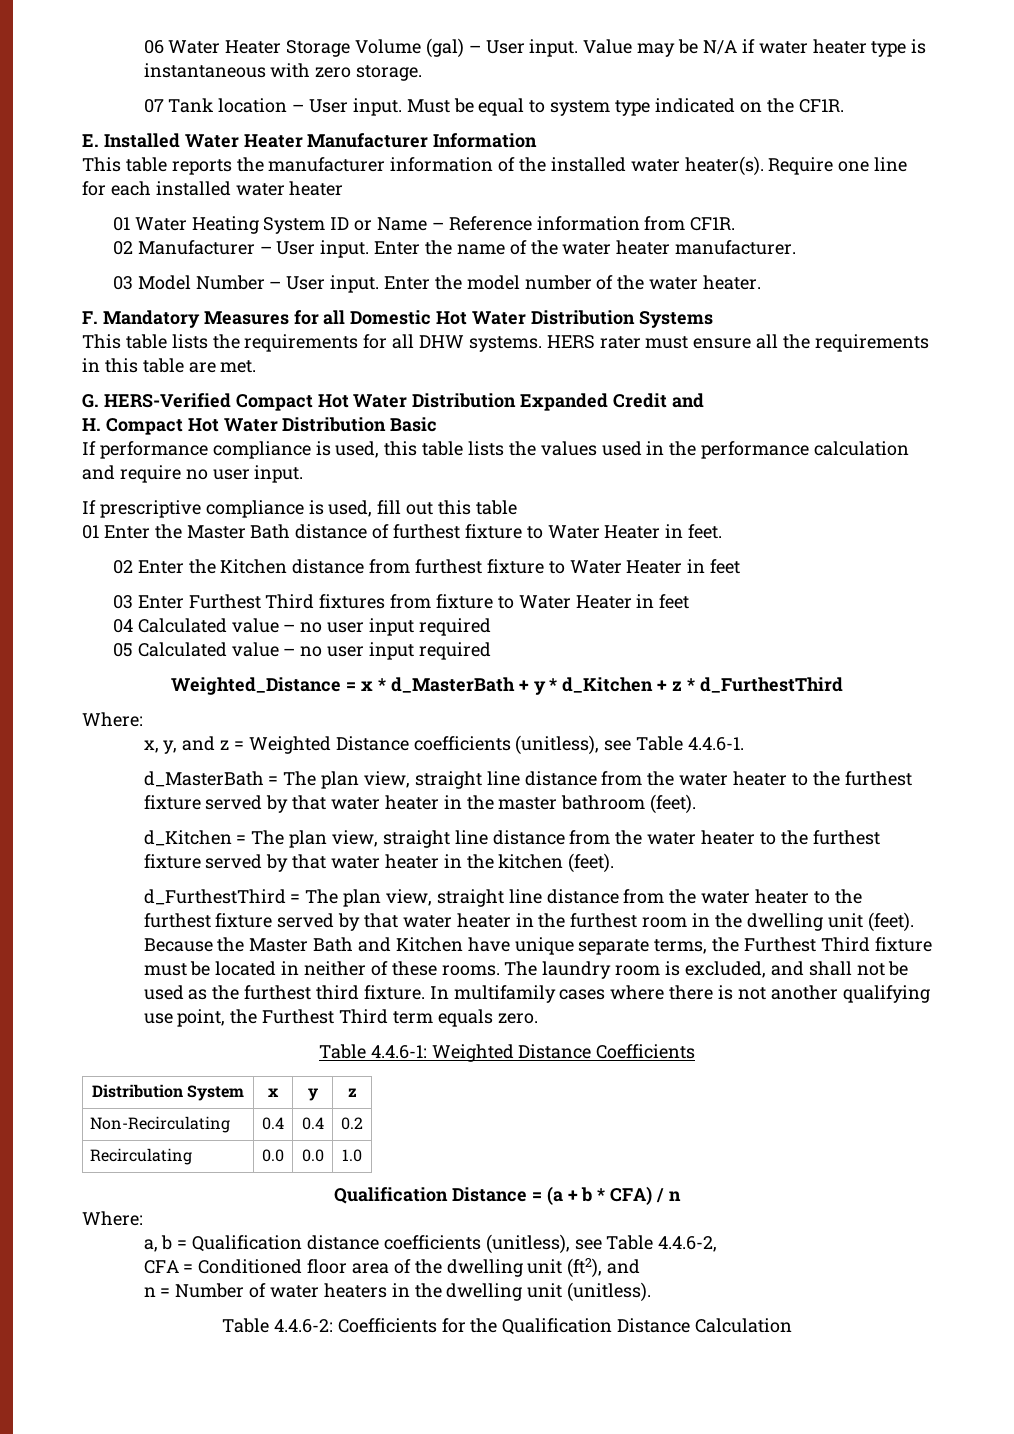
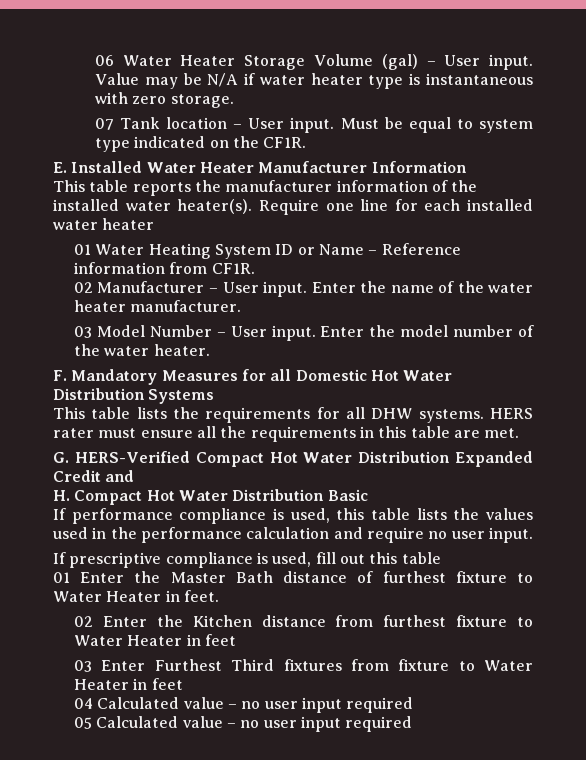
- Weighted_Distance = x * d_MasterBath + y * d_Kitchen + z * d_FurthestThird
- Where:
- x, y, and z = Weighted Distance coefficients (unitless), see Table 4.4.6-1.
- d_MasterBath = The plan view, straight line distance from the water heater to the furthest fixture served by that water heater in the master bathroom (feet).
- d_Kitchen = The plan view, straight line distance from the water heater to the furthest fixture served by that water heater in the kitchen (feet).
- d_FurthestThird = The plan view, straight line distance from the water heater to the furthest fixture served by that water heater in the furthest room in the dwelling unit (feet). Because the Master Bath and Kitchen have unique separate terms, the Furthest Third fixture must be located in neither of these rooms. The laundry room is excluded, and shall not be used as the furthest third fixture. In multifamily cases where there is not another qualifying use point, the Furthest Third term equals zero.
- Table 4.4.6-1: Weighted Distance Coefficients
- Distribution System | x | y | z
- Non-Recirculating | 0.4 | 0.4 | 0.2
- Recirculating | 0.0 | 0.0 | 1.0
- Qualification Distance = (a + b * CFA) / n
- Where:
- a, b = Qualification distance coefficients (unitless), see Table 4.4.6-2,
- CFA = Conditioned floor area of the dwelling unit (ft2), and
- n = Number of water heaters in the dwelling unit (unitless).
- Table 4.4.6-2: Coefficients for the Qualification Distance Calculation

